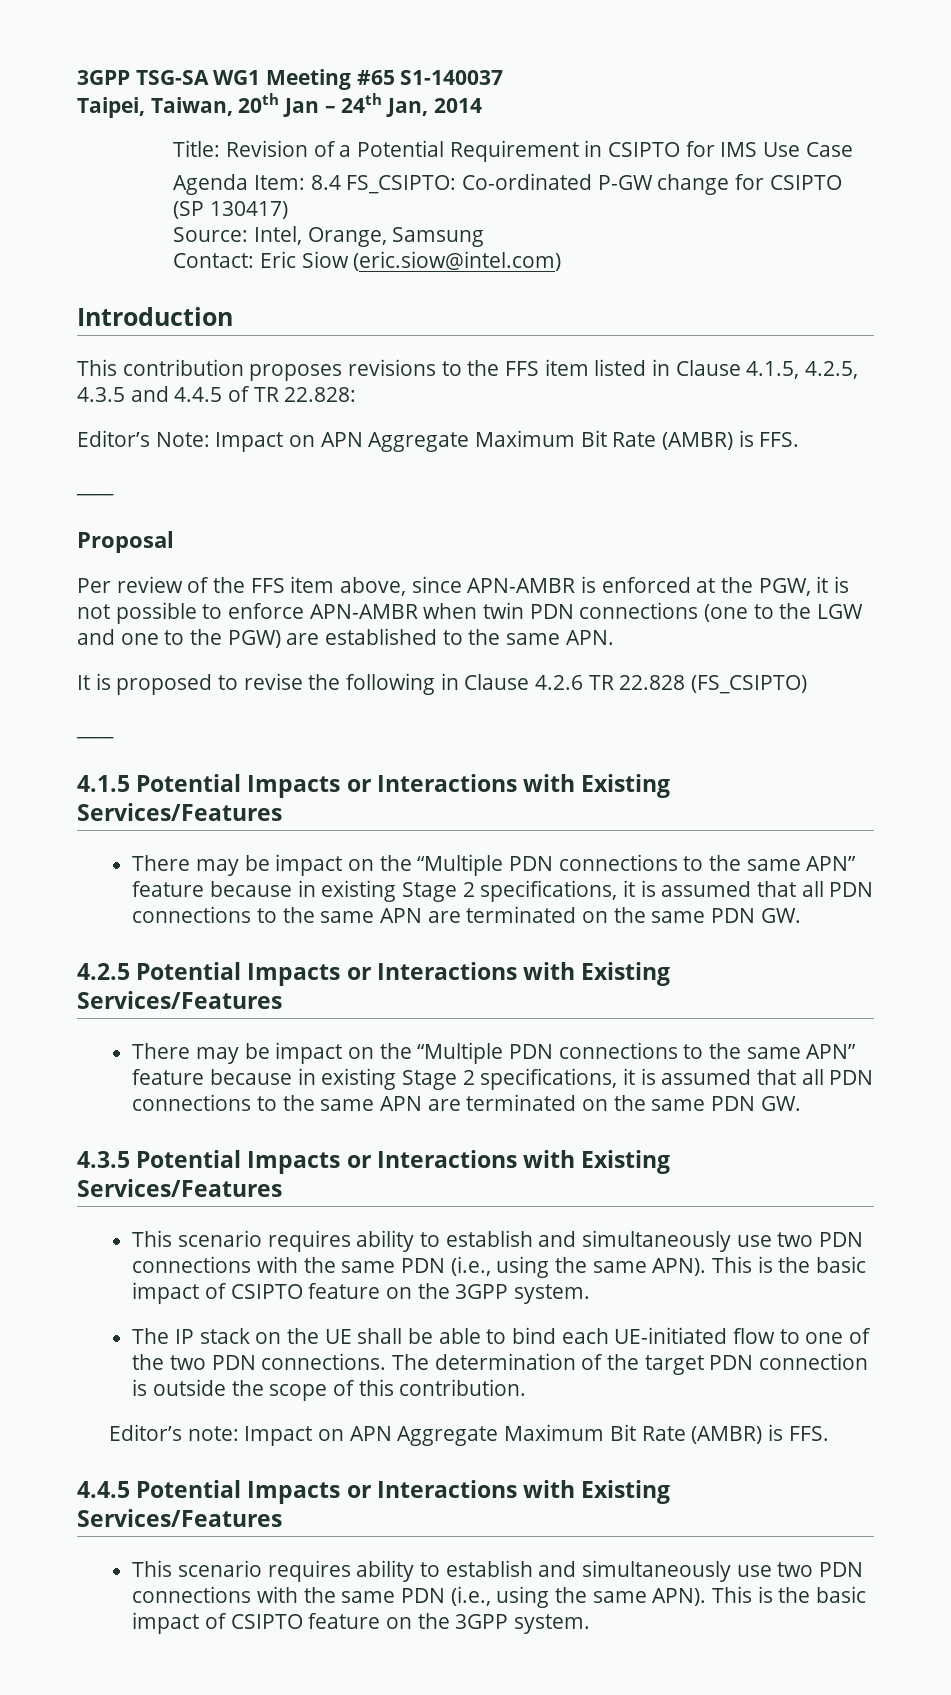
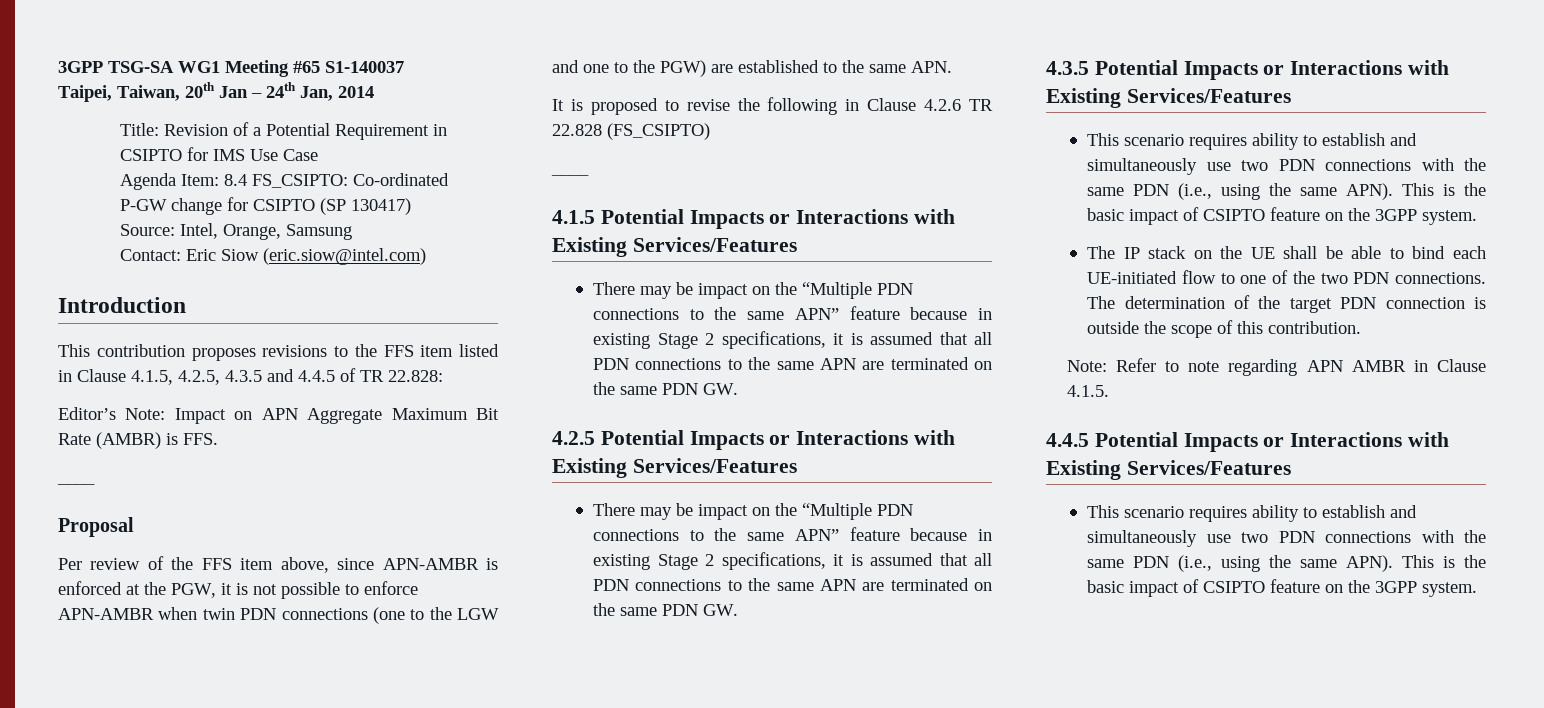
- Editor’s note: Impact on APN Aggregate Maximum Bit Rate (AMBR) is FFS.
+ Note: Refer to note regarding APN AMBR in Clause 4.1.5.

